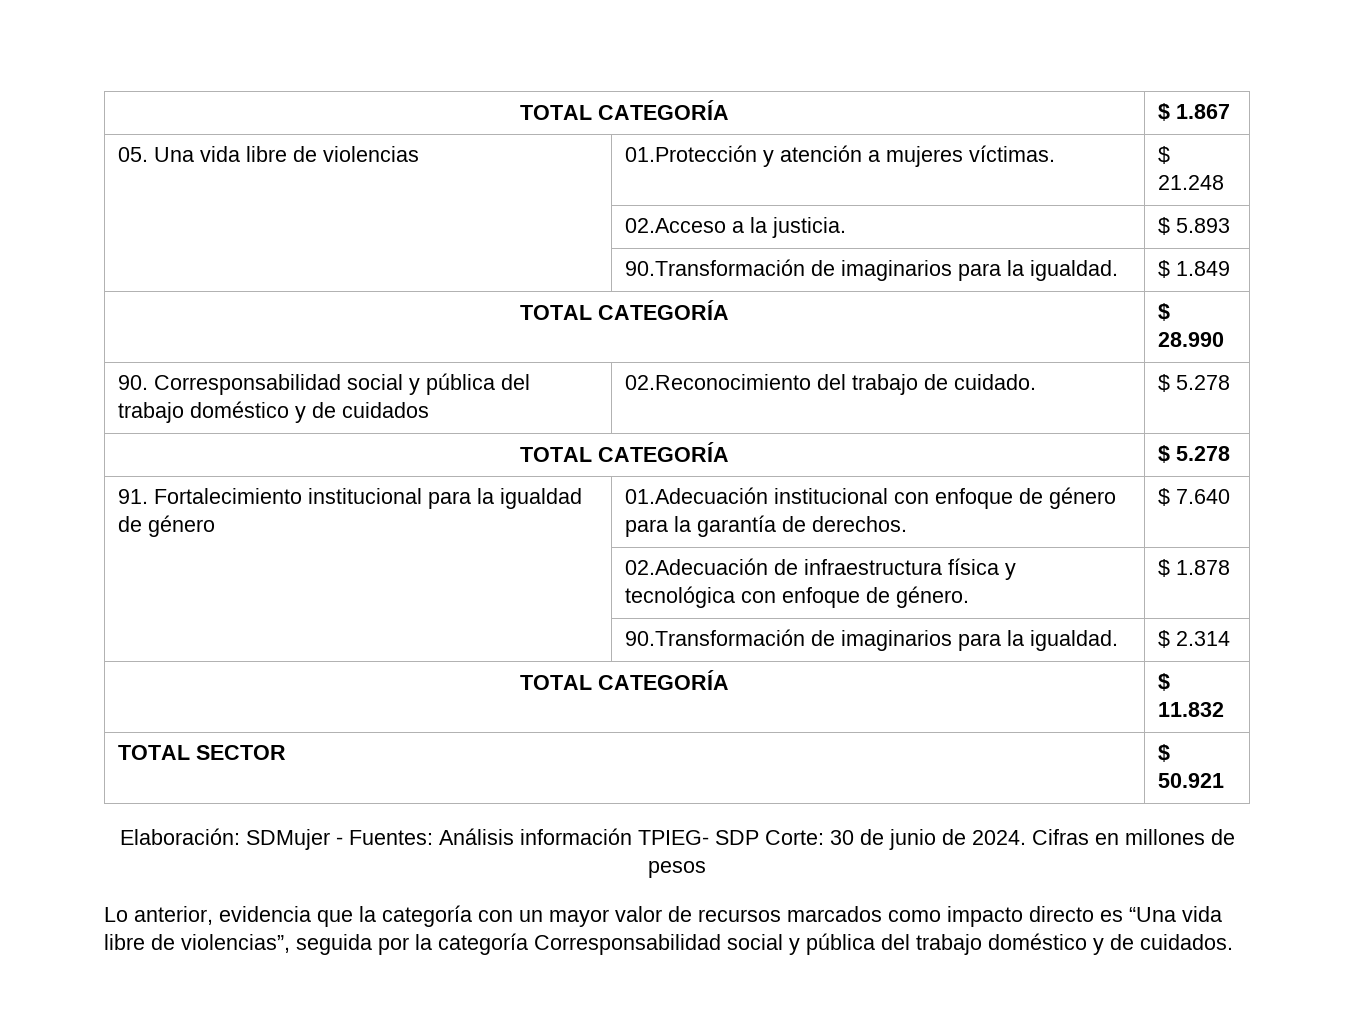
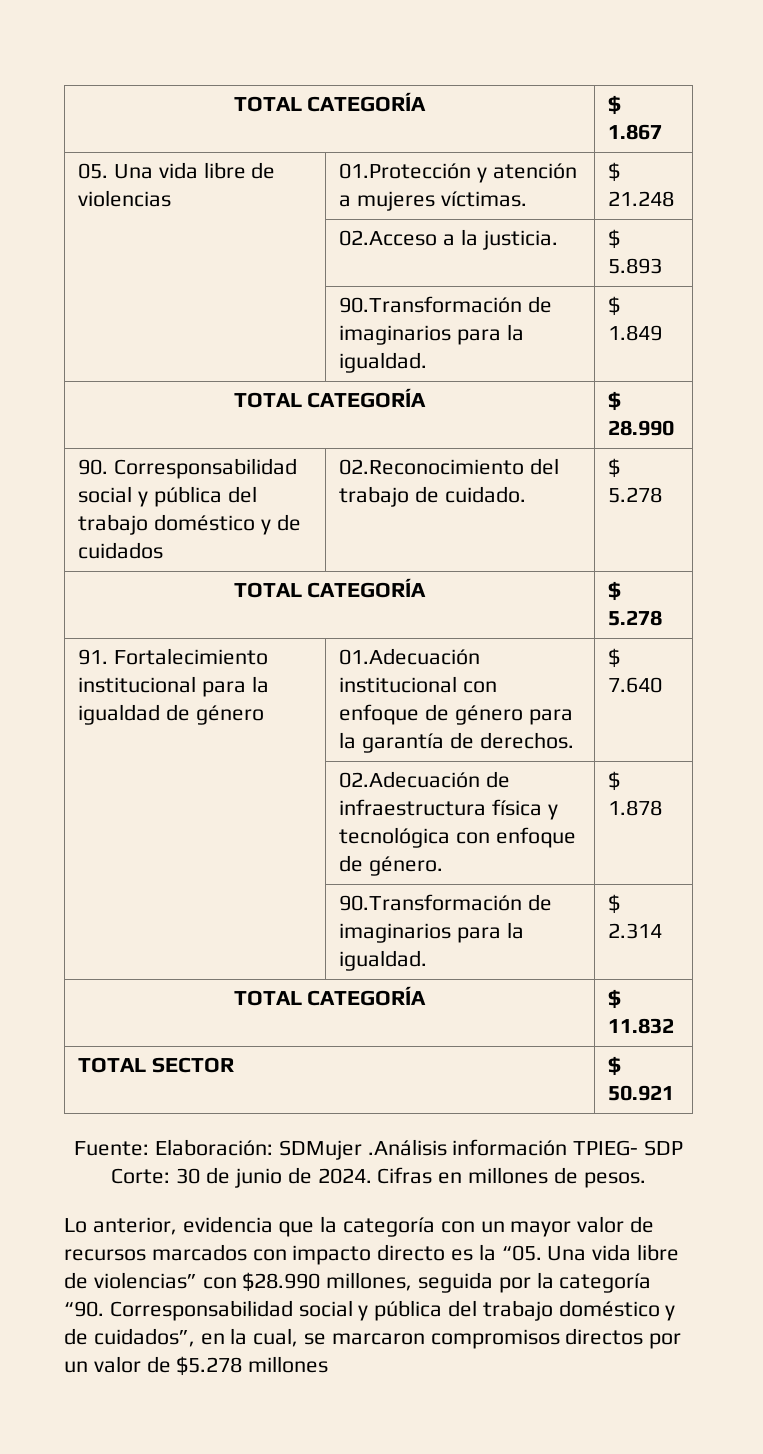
- Elaboración: SDMujer - Fuentes: Análisis información TPIEG- SDP Corte: 30 de junio de 2024.
+ Fuente: Elaboración: SDMujer .Análisis información TPIEG- SDP Corte: 30 de junio de 2024.
- Cifras en millones de pesos
+ Cifras en millones de pesos.
- Lo anterior, evidencia que la categoría con un mayor valor de recursos marcados como impacto directo es “Una vida libre de violencias”, seguida por la categoría Corresponsabilidad social y pública del trabajo doméstico y de cuidados.
+ Lo anterior, evidencia que la categoría con un mayor valor de recursos marcados con impacto directo es la “05. Una vida libre de violencias” con $28.990 millones, seguida por la categoría “90. Corresponsabilidad social y pública del trabajo doméstico y de cuidados”, en la cual, se marcaron compromisos directos por un valor de $5.278 millones

